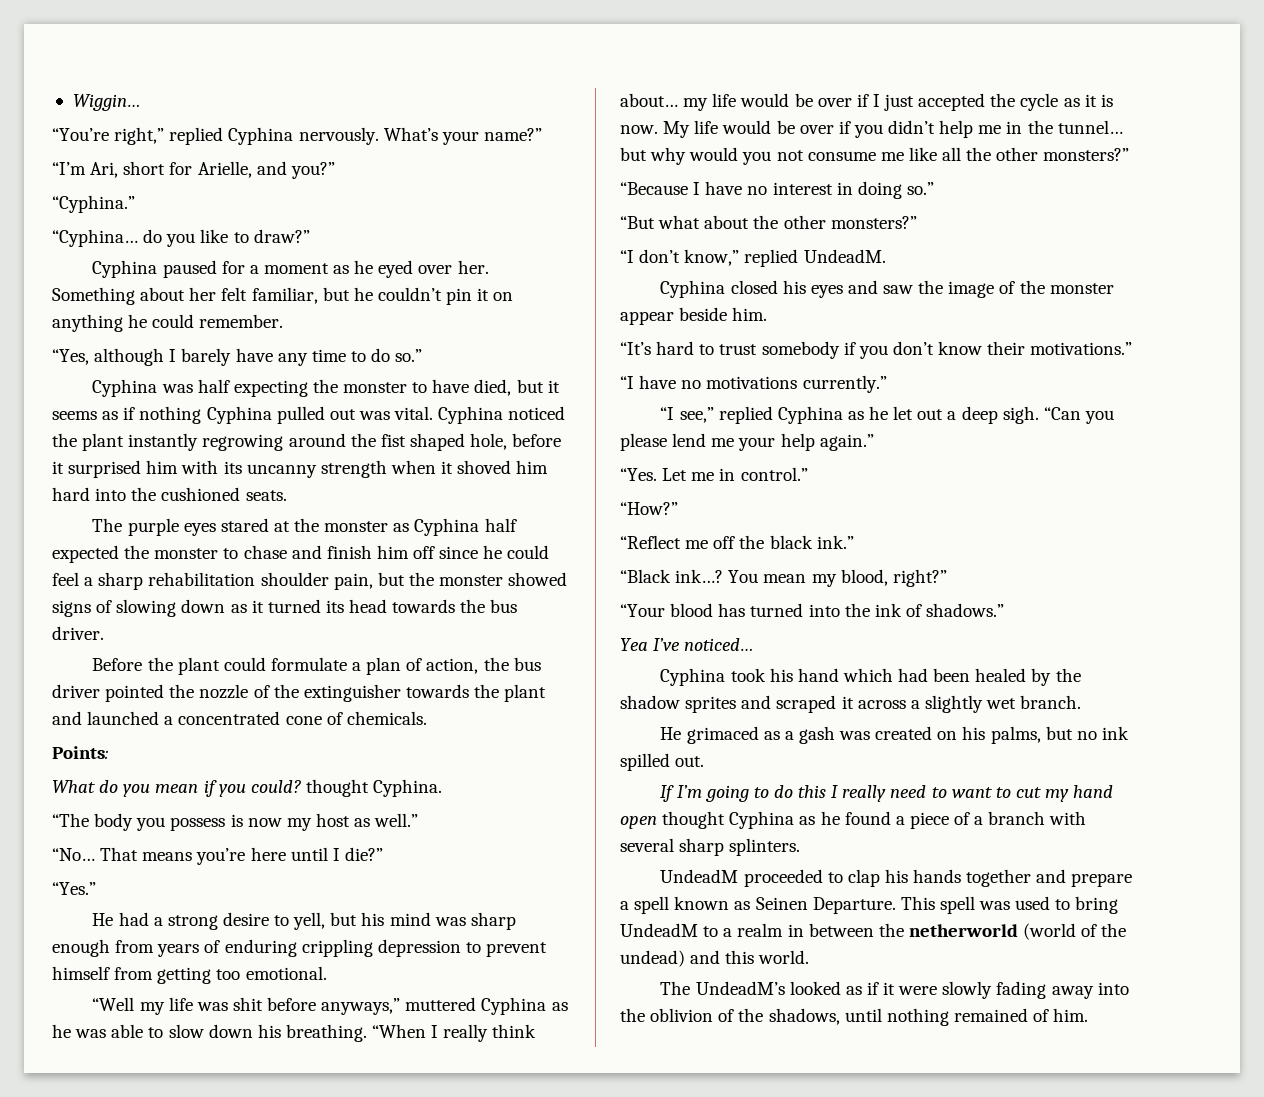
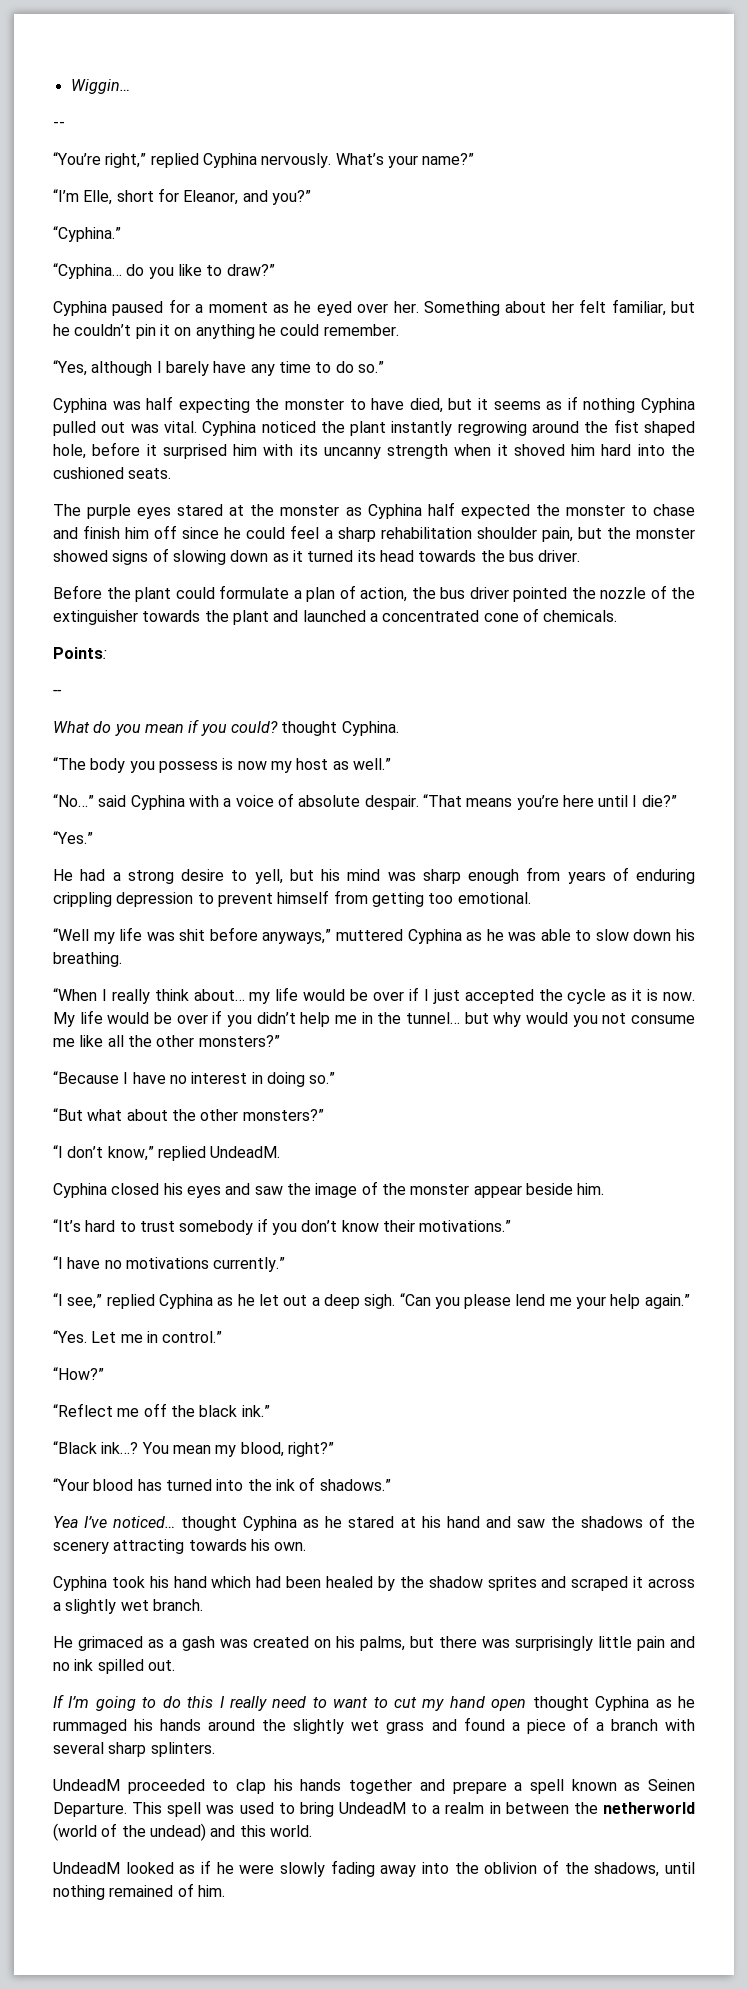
  Wiggin…
+ --
- “I’m Ari, short for Arielle, and you?”
+ “I’m Elle, short for Eleanor, and you?”
  Points:
+ --
- “No… That means you’re here until I die?”
+ “No…” said Cyphina with a voice of absolute despair. “That means you’re here until I die?”
- “Well my life was shit before anyways,” muttered Cyphina as he was able to slow down his breathing. “When I really think about… my life would be over if I just accepted the cycle as it is now.
+ “Well my life was shit before anyways,” muttered Cyphina as he was able to slow down his breathing.
+ “When I really think about… my life would be over if I just accepted the cycle as it is now.
- Yea I’ve noticed…
+ Yea I’ve noticed… thought Cyphina as he stared at his hand and saw the shadows of the scenery attracting towards his own.
- He grimaced as a gash was created on his palms, but no ink spilled out.
+ He grimaced as a gash was created on his palms, but there was surprisingly little pain and no ink spilled out.
- If I’m going to do this I really need to want to cut my hand open thought Cyphina as he found a piece of a branch with several sharp splinters.
+ If I’m going to do this I really need to want to cut my hand open thought Cyphina as he rummaged his hands around the slightly wet grass and found a piece of a branch with several sharp splinters.
- The UndeadM’s looked as if it were slowly fading away into the oblivion of the shadows, until nothing remained of him.
+ UndeadM looked as if he were slowly fading away into the oblivion of the shadows, until nothing remained of him.

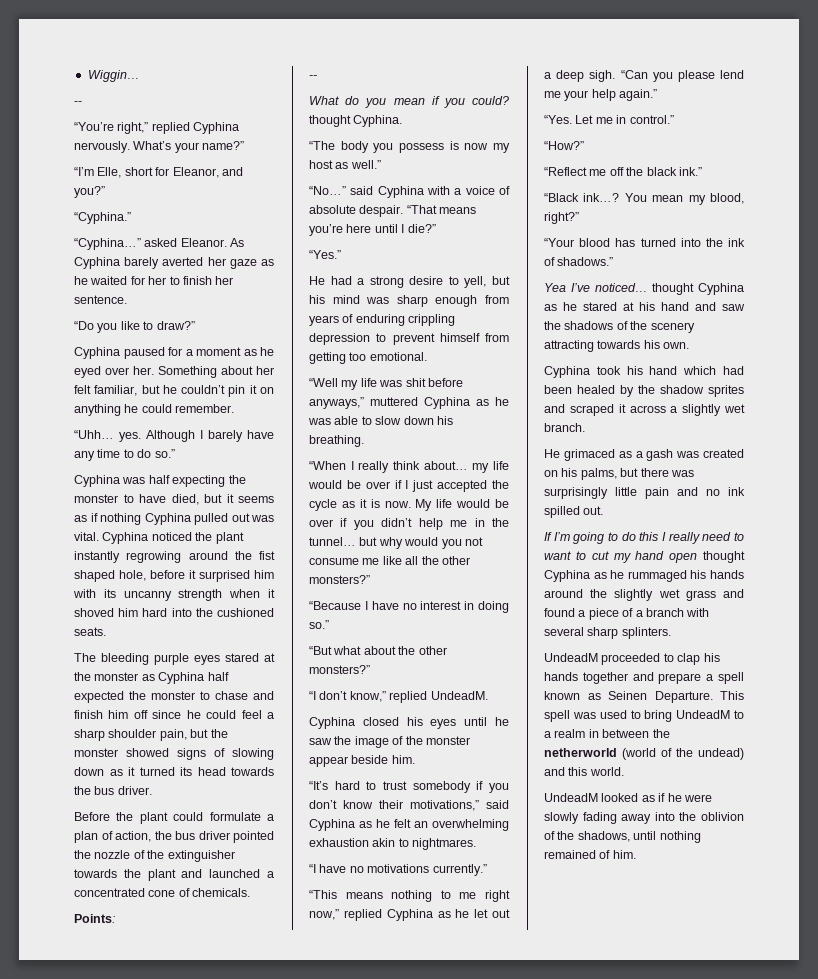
- “Cyphina… do you like to draw?”
+ “Cyphina…” asked Eleanor. As Cyphina barely averted her gaze as he waited for her to finish her sentence.
+ “Do you like to draw?”
- “Yes, although I barely have any time to do so.”
+ “Uhh… yes. Although I barely have any time to do so.”
- The purple eyes stared at the monster as Cyphina half expected the monster to chase and finish him off since he could feel a sharp rehabilitation shoulder pain, but the monster showed signs of slowing down as it turned its head towards the bus driver.
+ The bleeding purple eyes stared at the monster as Cyphina half expected the monster to chase and finish him off since he could feel a sharp shoulder pain, but the monster showed signs of slowing down as it turned its head towards the bus driver.
- Cyphina closed his eyes and saw the image of the monster appear beside him.
+ Cyphina closed his eyes until he saw the image of the monster appear beside him.
- “It’s hard to trust somebody if you don’t know their motivations.”
+ “It’s hard to trust somebody if you don’t know their motivations,” said Cyphina as he felt an overwhelming exhaustion akin to nightmares.
- “I see,” replied Cyphina as he let out a deep sigh.
+ “This means nothing to me right now,” replied Cyphina as he let out a deep sigh.

